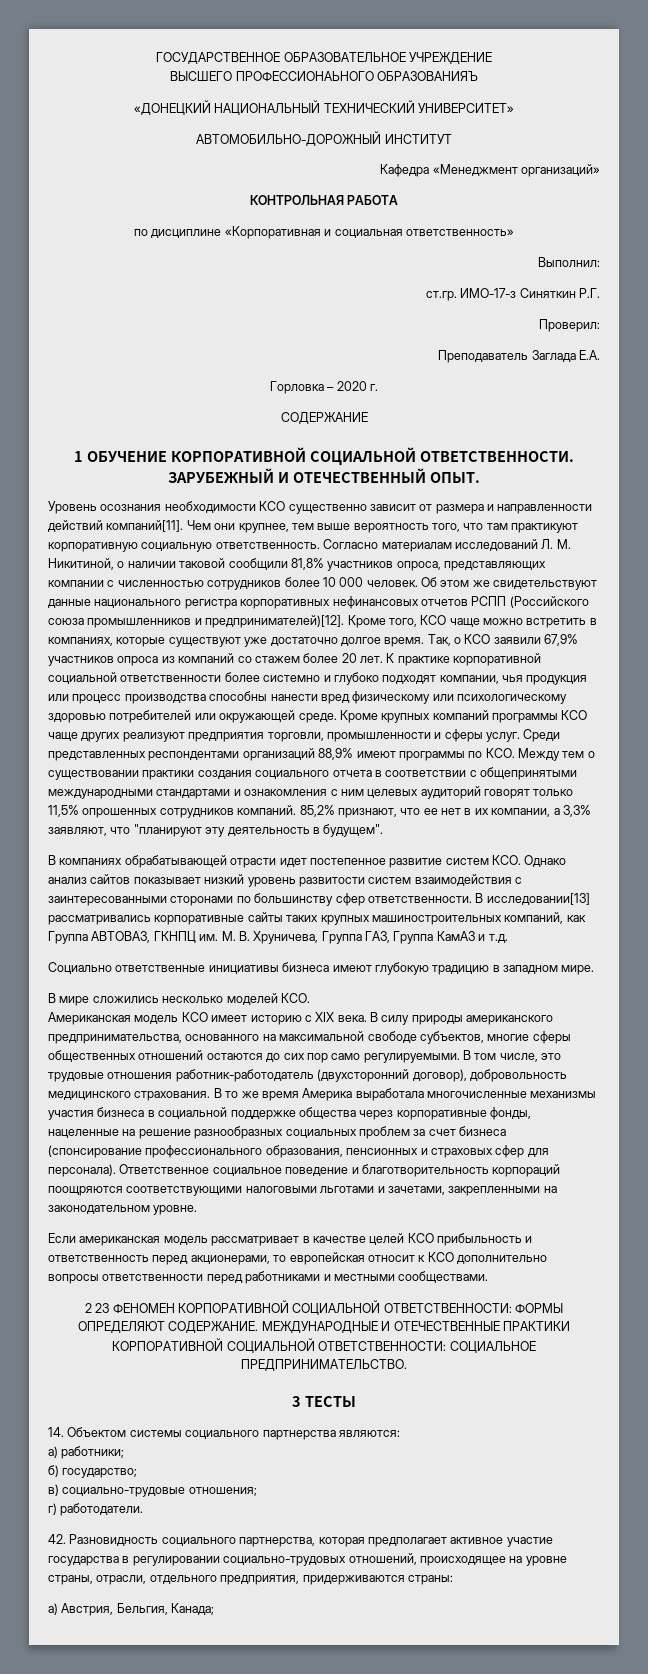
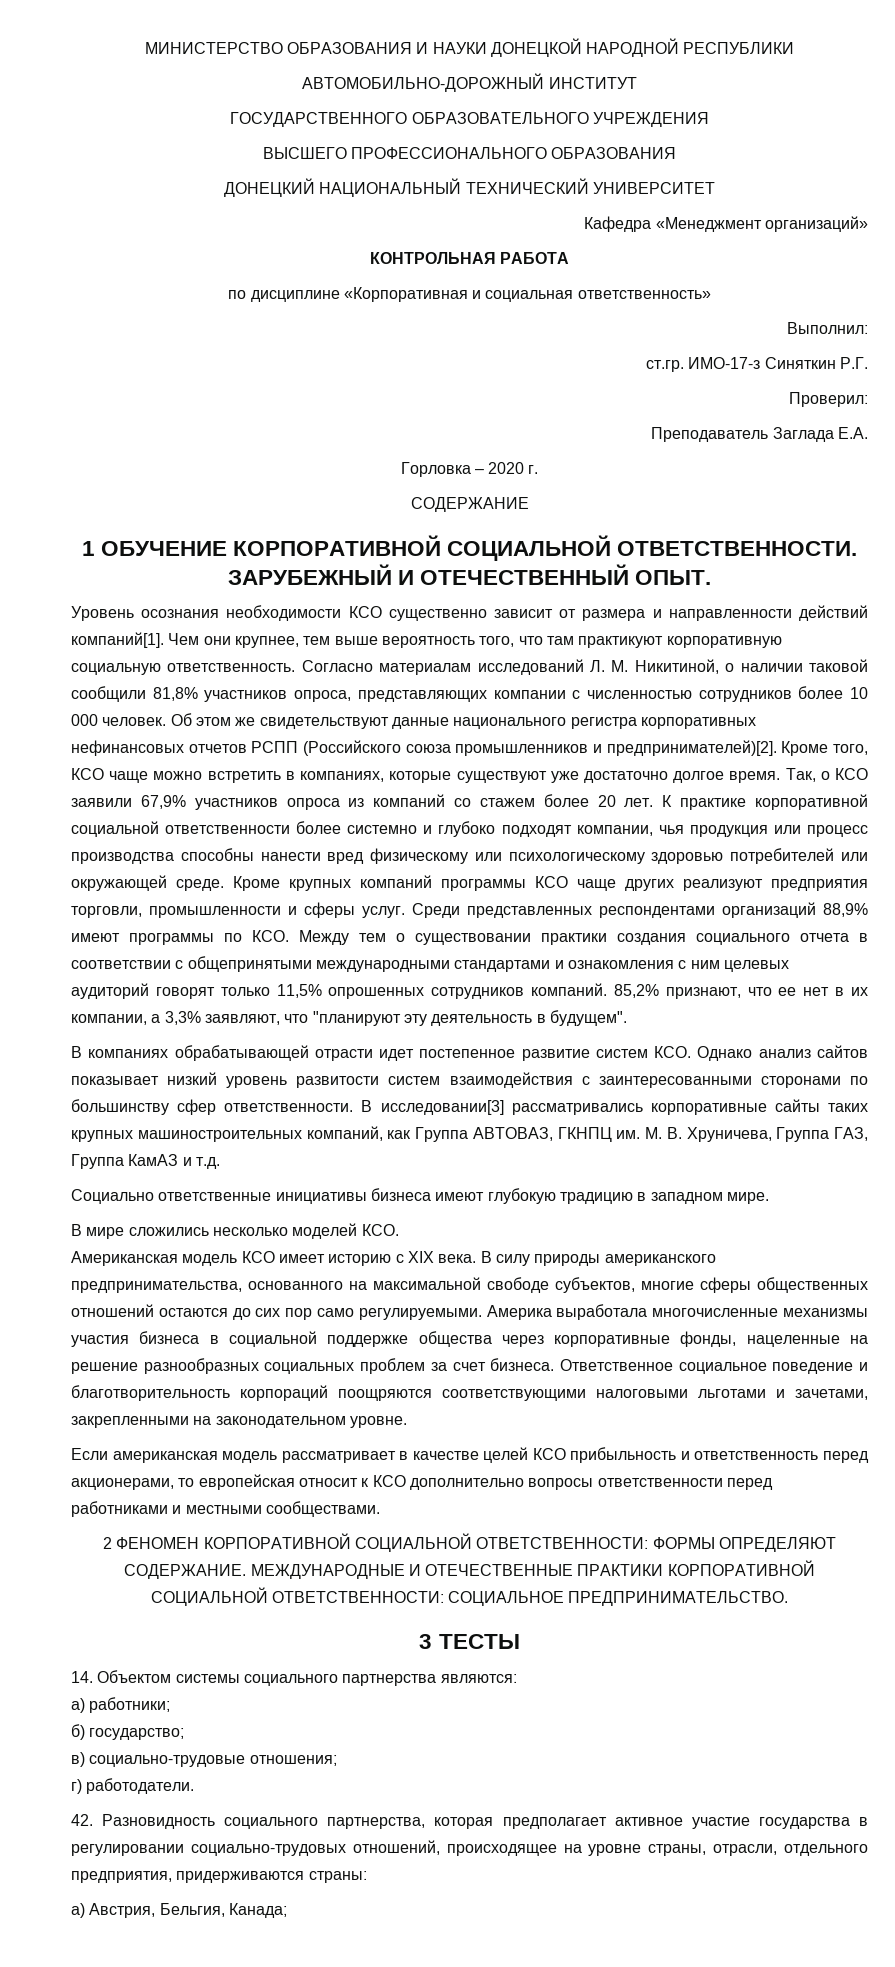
- ГОСУДАРСТВЕННОЕ ОБРАЗОВАТЕЛЬНОЕ УЧРЕЖДЕНИЕ
- ВЫСШЕГО ПРОФЕССИОНАЬНОГО ОБРАЗОВАНИЯЪ
- «ДОНЕЦКИЙ НАЦИОНАЛЬНЫЙ ТЕХНИЧЕСКИЙ УНИВЕРСИТЕТ»
+ МИНИСТЕРСТВО ОБРАЗОВАНИЯ И НАУКИ ДОНЕЦКОЙ НАРОДНОЙ РЕСПУБЛИКИ
  АВТОМОБИЛЬНО-ДОРОЖНЫЙ ИНСТИТУТ
+ ГОСУДАРСТВЕННОГО ОБРАЗОВАТЕЛЬНОГО УЧРЕЖДЕНИЯ
+ ВЫСШЕГО ПРОФЕССИОНАЛЬНОГО ОБРАЗОВАНИЯ
+ ДОНЕЦКИЙ НАЦИОНАЛЬНЫЙ ТЕХНИЧЕСКИЙ УНИВЕРСИТЕТ
- Уровень осознания необходимости КСО существенно зависит от размера и направленности действий компаний[11].
+ Уровень осознания необходимости КСО существенно зависит от размера и направленности действий компаний[1].
- Об этом же свидетельствуют данные национального регистра корпоративных нефинансовых отчетов РСПП (Российского союза промышленников и предпринимателей)[12].
+ Об этом же свидетельствуют данные национального регистра корпоративных нефинансовых отчетов РСПП (Российского союза промышленников и предпринимателей)[2].
- В исследовании[13] рассматривались корпоративные сайты таких крупных машиностроительных компаний, как Группа АВТОВАЗ, ГКНПЦ им. М. В. Хруничева, Группа ГАЗ, Группа КамАЗ и т.д.
+ В исследовании[3] рассматривались корпоративные сайты таких крупных машиностроительных компаний, как Группа АВТОВАЗ, ГКНПЦ им. М. В. Хруничева, Группа ГАЗ, Группа КамАЗ и т.д.
- В том числе, это трудовые отношения работник-работодатель (двухсторонний договор), добровольность медицинского страхования. В то же время Америка выработала многочисленные механизмы участия бизнеса в социальной поддержке общества через корпоративные фонды, нацеленные на решение разнообразных социальных проблем за счет бизнеса (спонсирование профессионального образования, пенсионных и страховых сфер для персонала).
+ Америка выработала многочисленные механизмы участия бизнеса в социальной поддержке общества через корпоративные фонды, нацеленные на решение разнообразных социальных проблем за счет бизнеса.
- 2 23 ФЕНОМЕН КОРПОРАТИВНОЙ СОЦИАЛЬНОЙ ОТВЕТСТВЕННОСТИ: ФОРМЫ ОПРЕДЕЛЯЮТ СОДЕРЖАНИЕ.
+ 2 ФЕНОМЕН КОРПОРАТИВНОЙ СОЦИАЛЬНОЙ ОТВЕТСТВЕННОСТИ: ФОРМЫ ОПРЕДЕЛЯЮТ СОДЕРЖАНИЕ.

